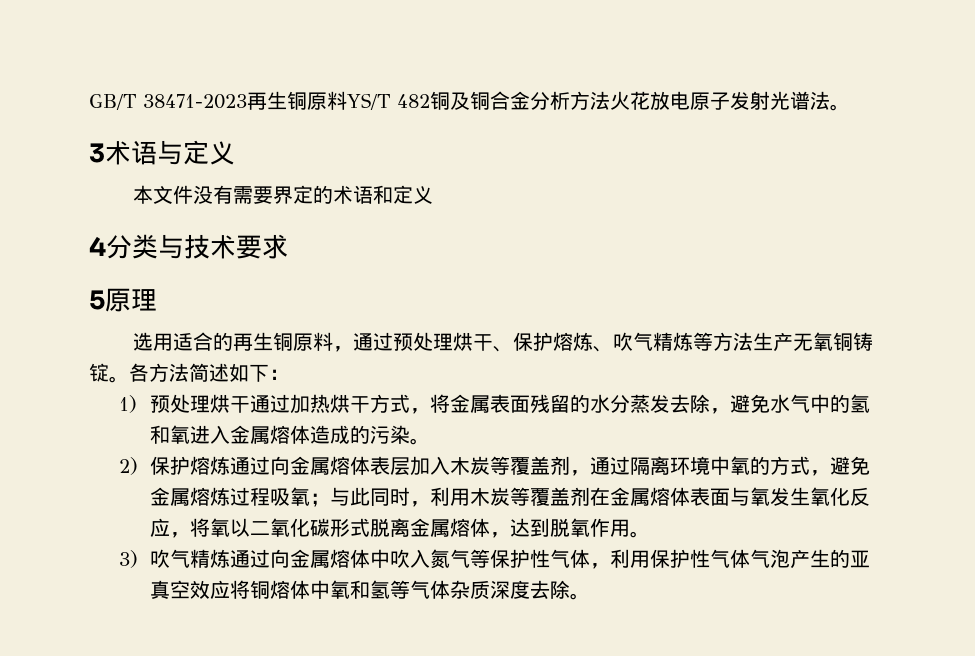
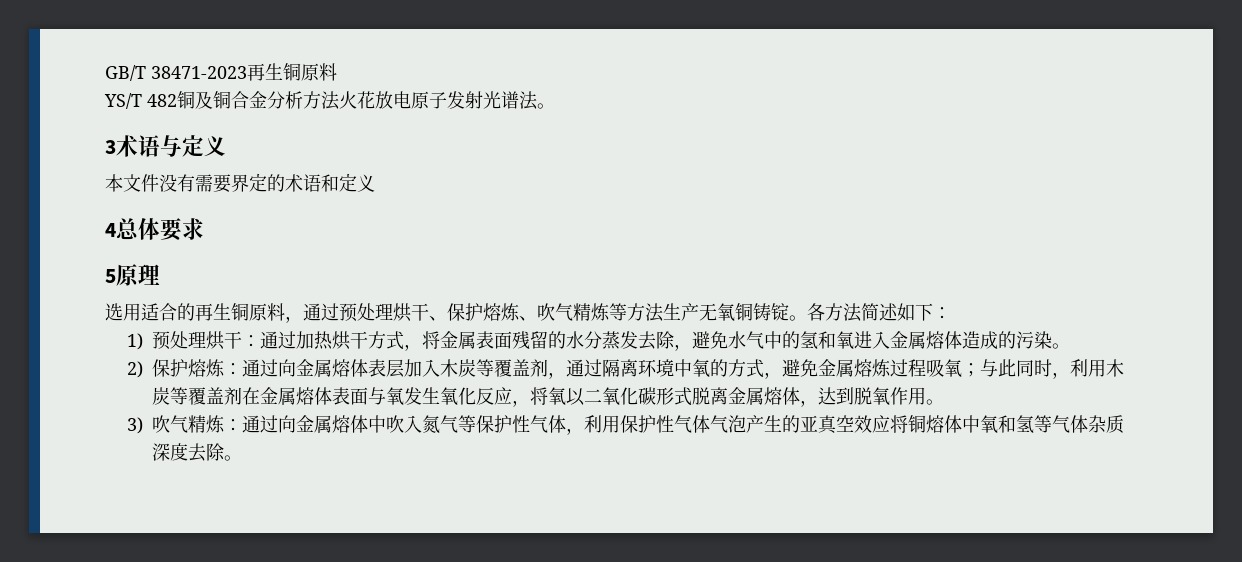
- GB/T 38471-2023再生铜原料YS/T 482铜及铜合金分析方法火花放电原子发射光谱法。
+ GB/T 38471-2023再生铜原料
+ YS/T 482铜及铜合金分析方法火花放电原子发射光谱法。
- 4分类与技术要求
+ 4总体要求
- 1)预处理烘干通过加热烘干方式，将金属表面残留的水分蒸发去除，避免水气中的氢和氧进入金属熔体造成的污染。
+ 1)预处理烘干：通过加热烘干方式，将金属表面残留的水分蒸发去除，避免水气中的氢和氧进入金属熔体造成的污染。
- 2)保护熔炼通过向金属熔体表层加入木炭等覆盖剂，通过隔离环境中氧的方式，避免金属熔炼过程吸氧；与此同时，利用木炭等覆盖剂在金属熔体表面与氧发生氧化反应，将氧以二氧化碳形式脱离金属熔体，达到脱氧作用。
+ 2)保护熔炼：通过向金属熔体表层加入木炭等覆盖剂，通过隔离环境中氧的方式，避免金属熔炼过程吸氧；与此同时，利用木炭等覆盖剂在金属熔体表面与氧发生氧化反应，将氧以二氧化碳形式脱离金属熔体，达到脱氧作用。
- 3)吹气精炼通过向金属熔体中吹入氮气等保护性气体，利用保护性气体气泡产生的亚真空效应将铜熔体中氧和氢等气体杂质深度去除。
+ 3)吹气精炼：通过向金属熔体中吹入氮气等保护性气体，利用保护性气体气泡产生的亚真空效应将铜熔体中氧和氢等气体杂质深度去除。

